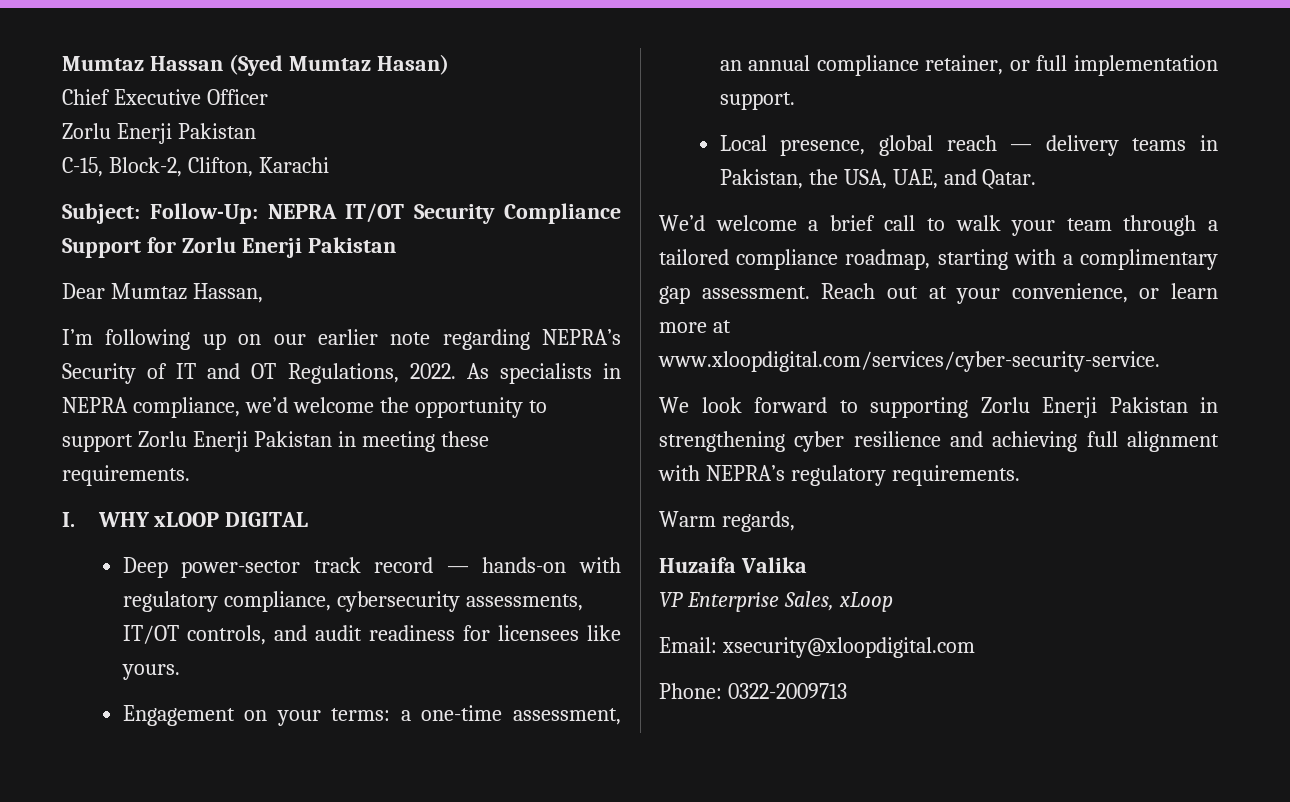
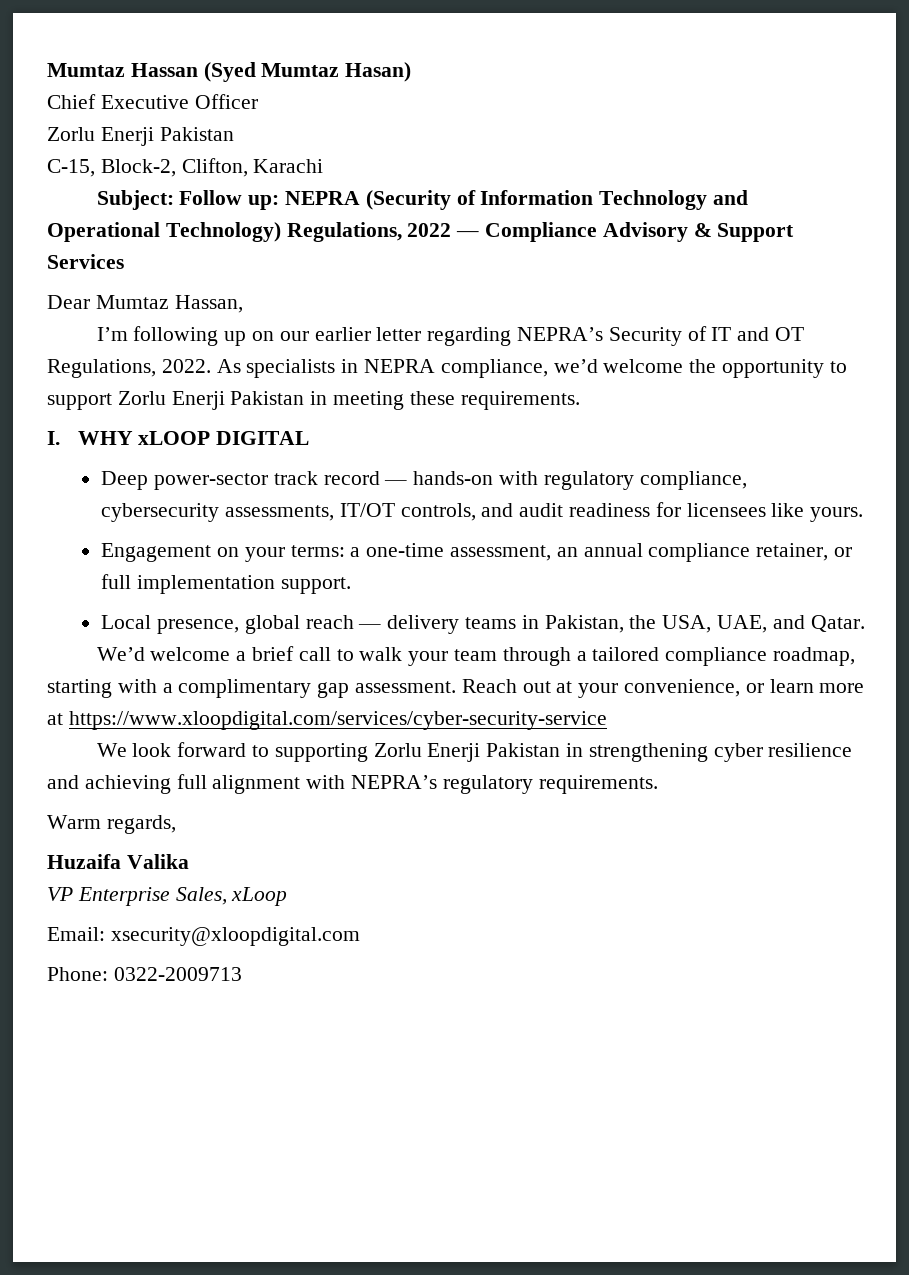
- Subject: Follow-Up: NEPRA IT/OT Security Compliance Support for Zorlu Enerji Pakistan
+ Subject: Follow up: NEPRA (Security of Information Technology and Operational Technology) Regulations, 2022 — Compliance Advisory & Support Services
- I’m following up on our earlier note regarding NEPRA’s Security of IT and OT Regulations, 2022.
+ I’m following up on our earlier letter regarding NEPRA’s Security of IT and OT Regulations, 2022.
- Reach out at your convenience, or learn more at www.xloopdigital.com/services/cyber-security-service.
+ Reach out at your convenience, or learn more at https://www.xloopdigital.com/services/cyber-security-service

